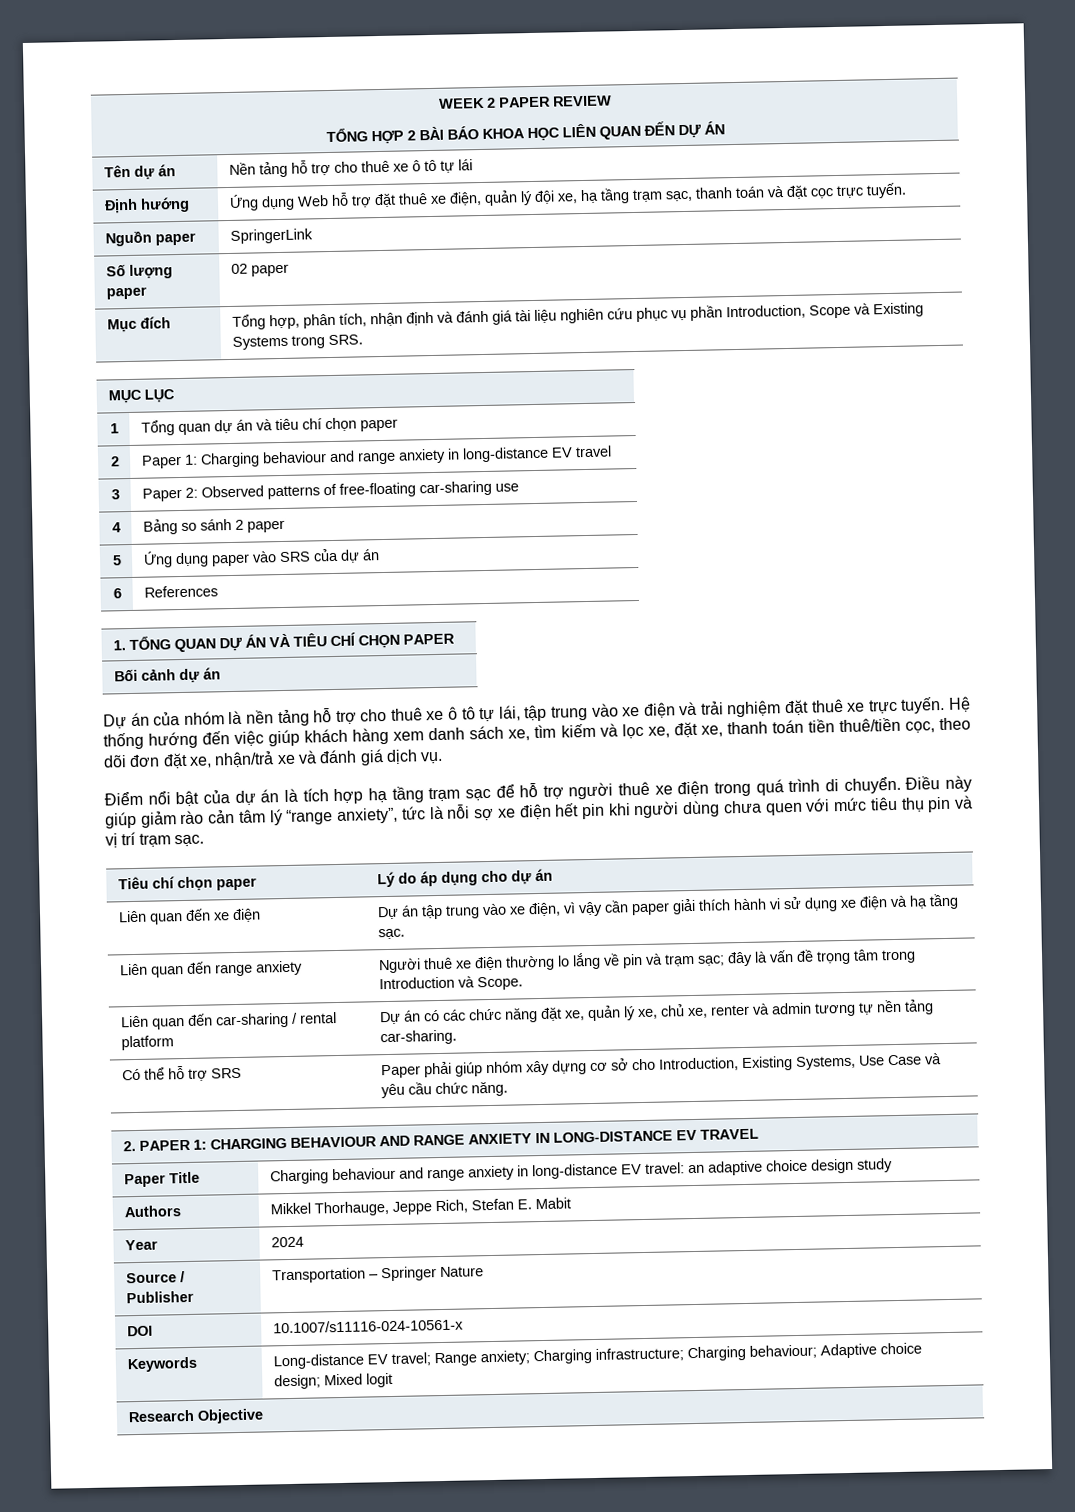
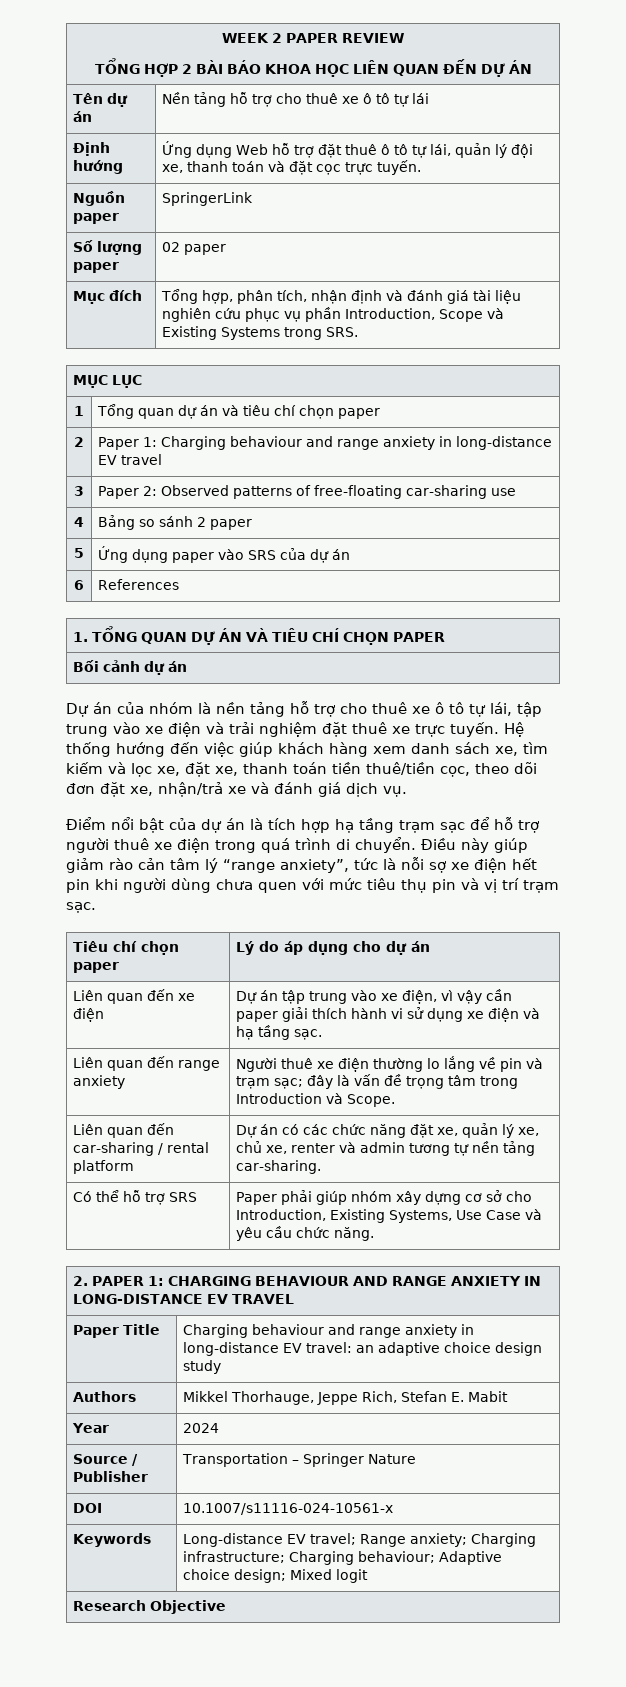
- Định hướng | Ứng dụng Web hỗ trợ đặt thuê xe điện, quản lý đội xe, hạ tầng trạm sạc, thanh toán và đặt cọc trực tuyến.
+ Định hướng | Ứng dụng Web hỗ trợ đặt thuê ô tô tự lái, quản lý đội xe, thanh toán và đặt cọc trực tuyến.

